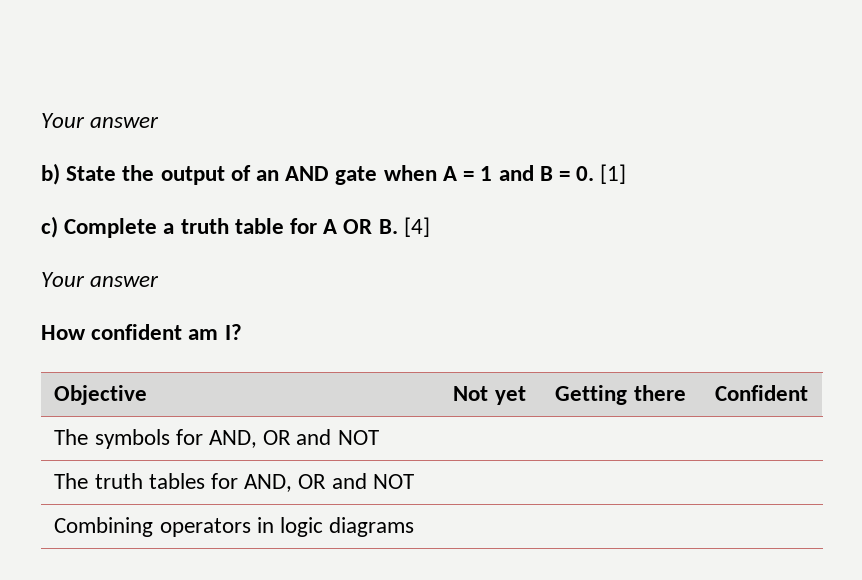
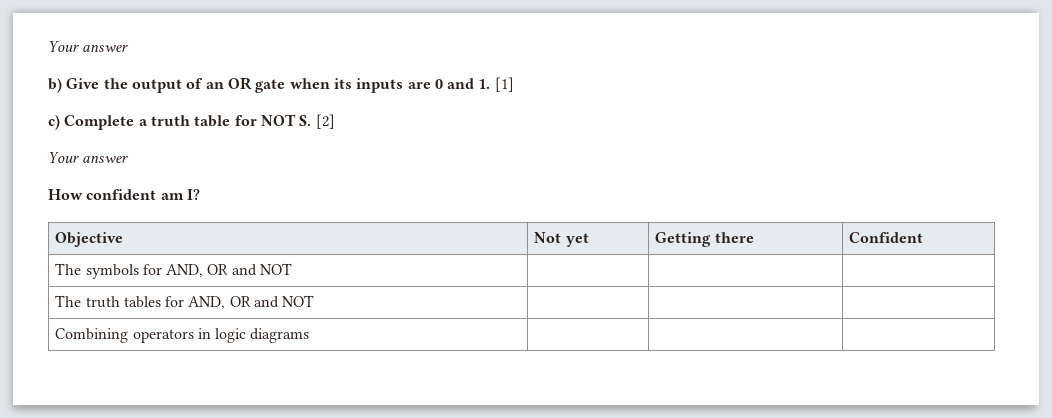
- b) State the output of an AND gate when A = 1 and B = 0. [1]
+ b) Give the output of an OR gate when its inputs are 0 and 1. [1]
- c) Complete a truth table for A OR B. [4]
+ c) Complete a truth table for NOT S. [2]

